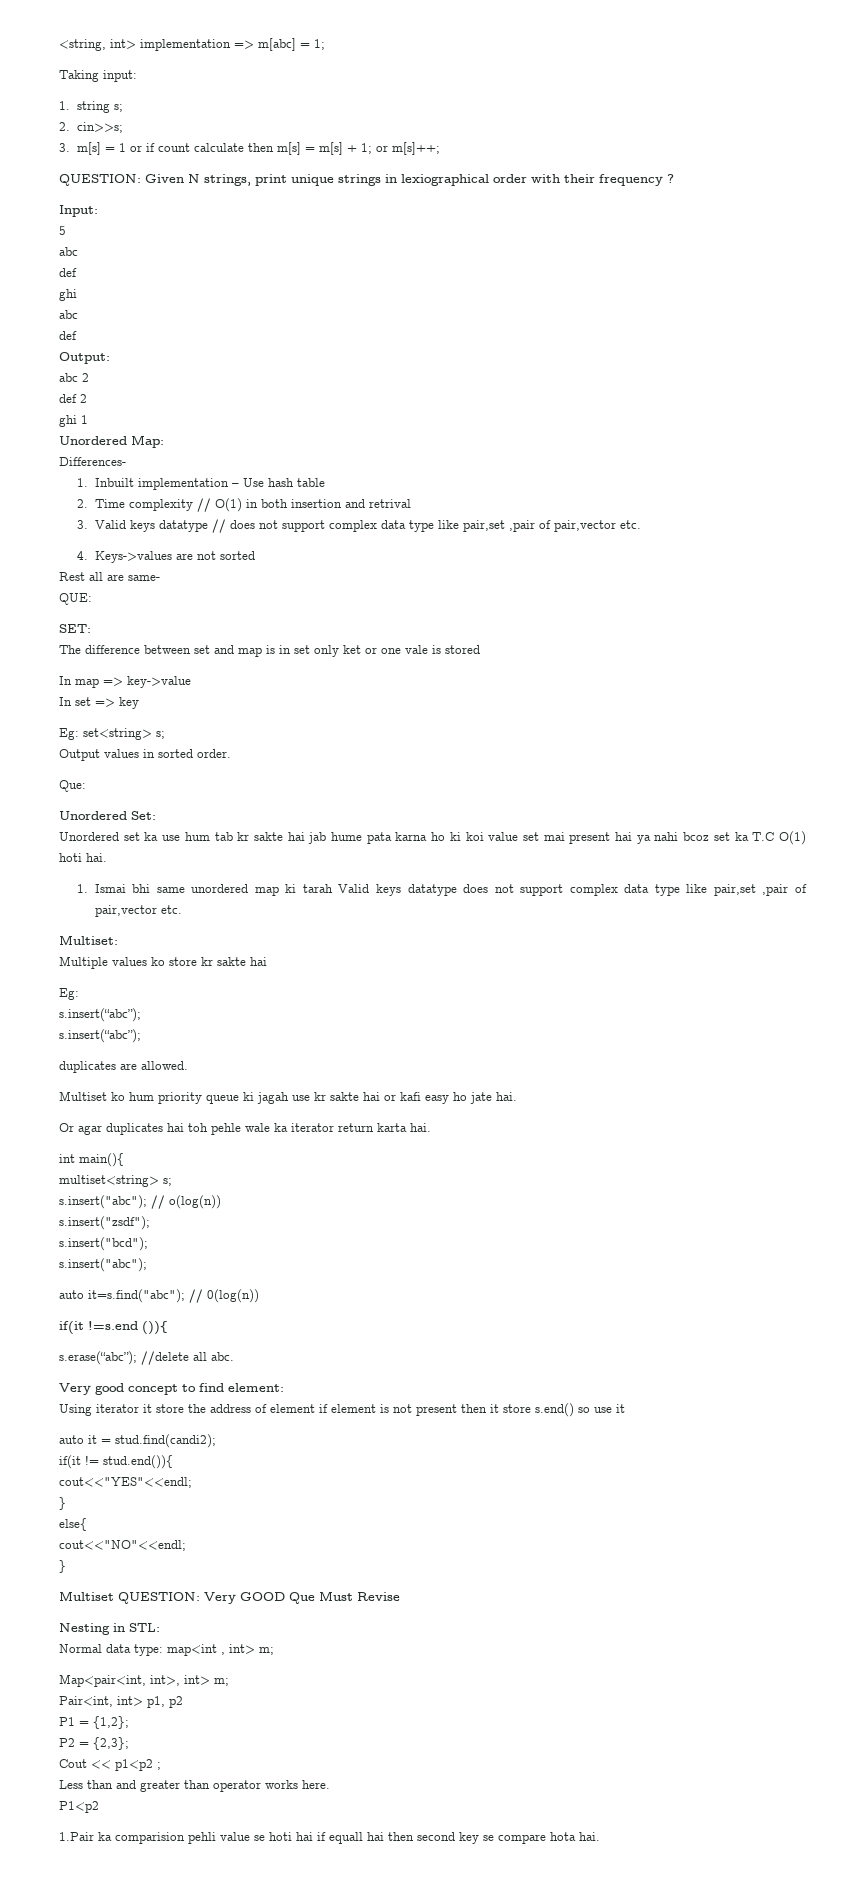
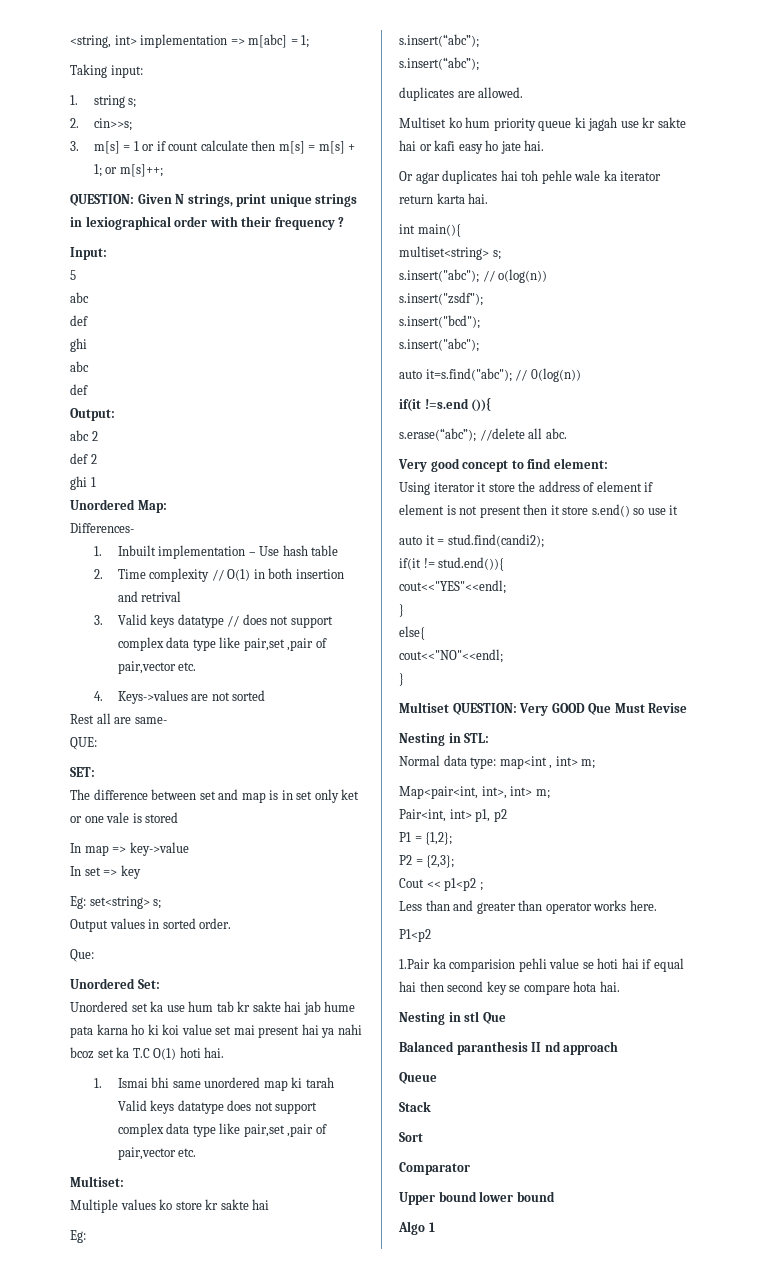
- 1.Pair ka comparision pehli value se hoti hai if equall hai then second key se compare hota hai.
+ 1.Pair ka comparision pehli value se hoti hai if equal hai then second key se compare hota hai.
+ Nesting in stl Que
+ Balanced paranthesis II nd approach
+ Queue
+ Stack
+ Sort
+ Comparator
+ Upper bound lower bound
+ Algo 1

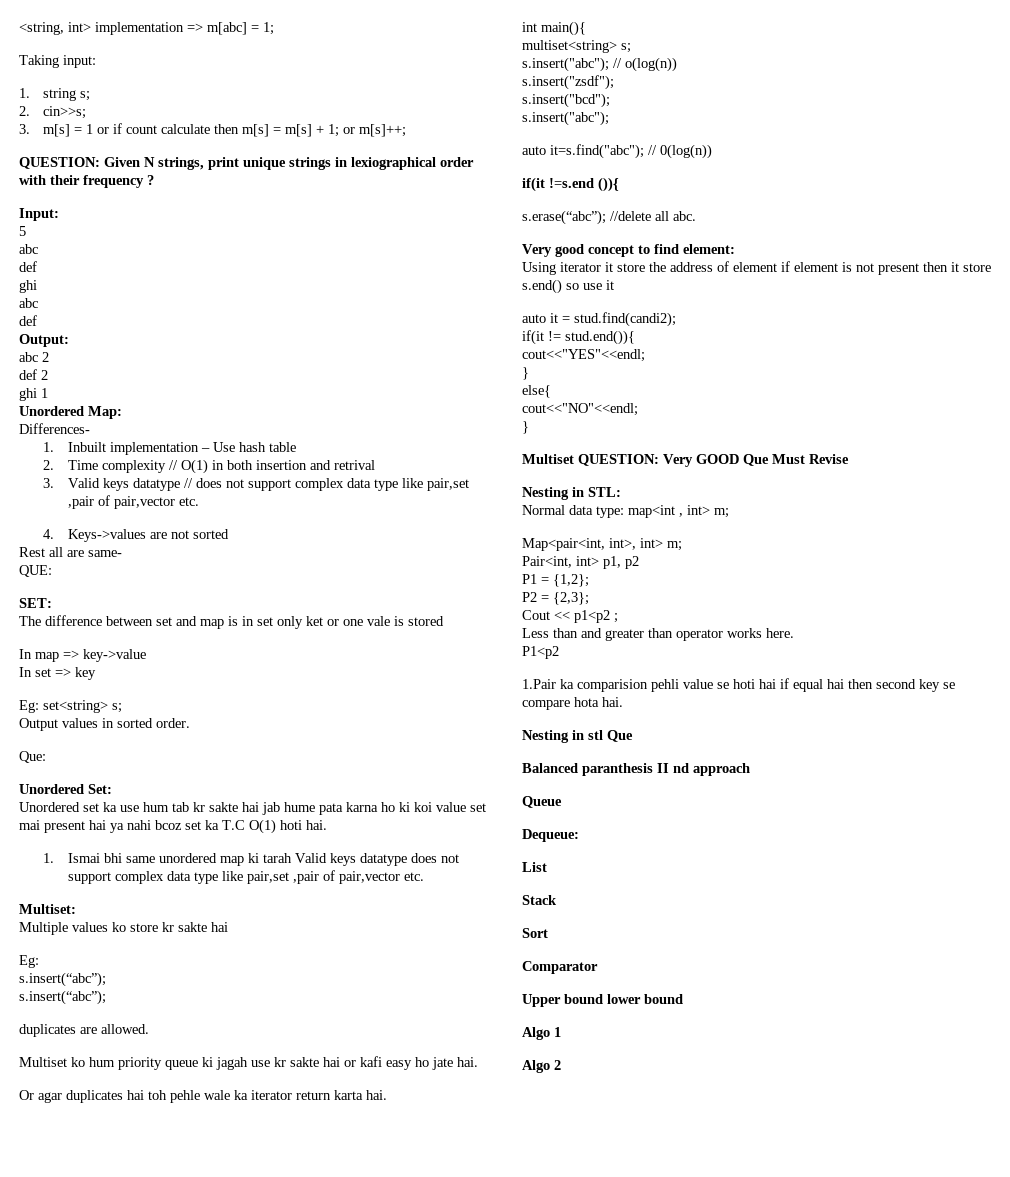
+ Dequeue:
+ List
+ Algo 2

